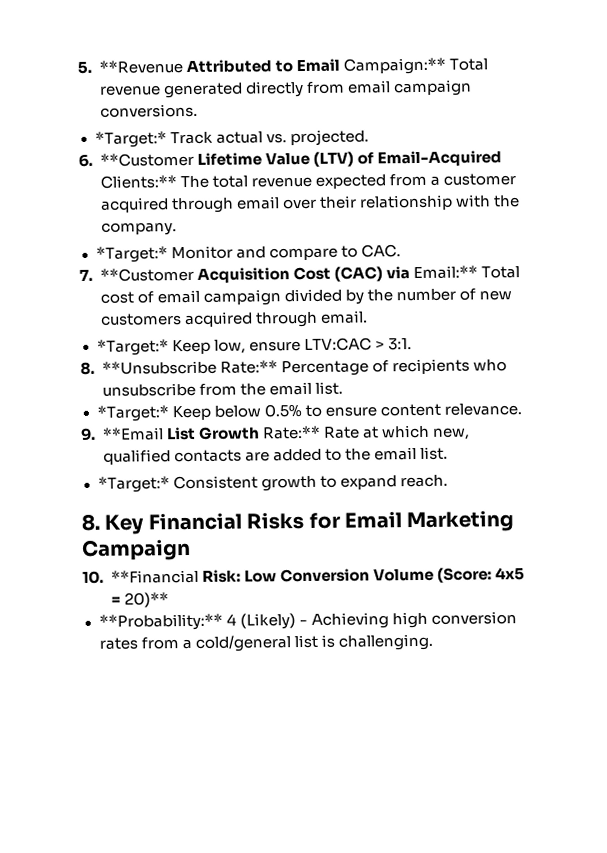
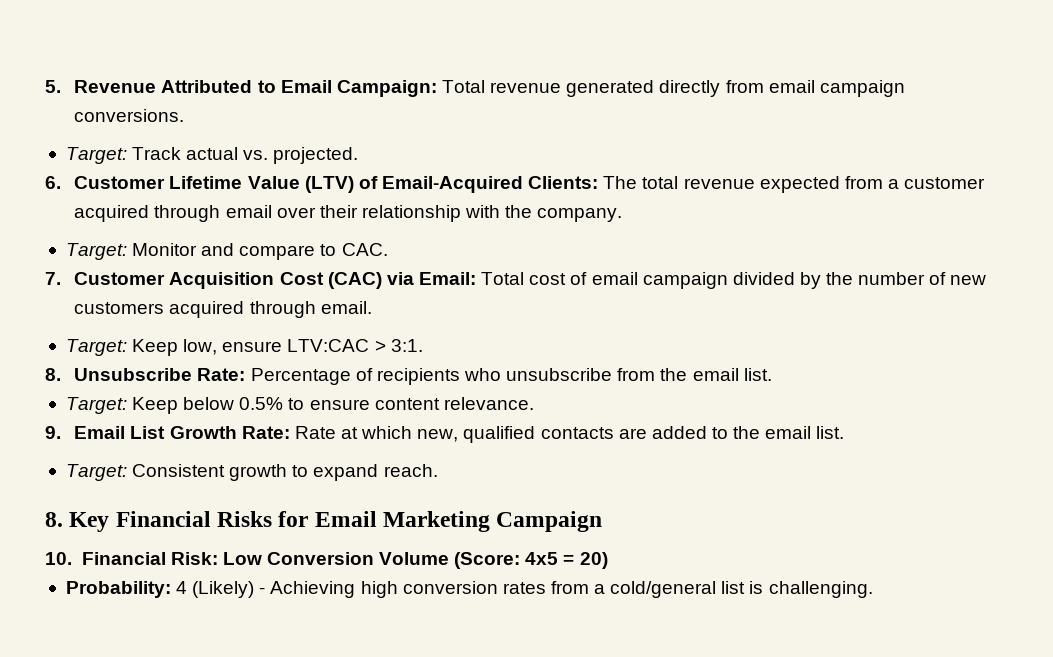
- 5. **Revenue Attributed to Email Campaign:** Total revenue generated directly from email campaign conversions.
+ 5. Revenue Attributed to Email Campaign: Total revenue generated directly from email campaign conversions.
- *Target:* Track actual vs. projected.
+ Target: Track actual vs. projected.
- 6. **Customer Lifetime Value (LTV) of Email-Acquired Clients:** The total revenue expected from a customer acquired through email over their relationship with the company.
+ 6. Customer Lifetime Value (LTV) of Email-Acquired Clients: The total revenue expected from a customer acquired through email over their relationship with the company.
- *Target:* Monitor and compare to CAC.
+ Target: Monitor and compare to CAC.
- 7. **Customer Acquisition Cost (CAC) via Email:** Total cost of email campaign divided by the number of new customers acquired through email.
+ 7. Customer Acquisition Cost (CAC) via Email: Total cost of email campaign divided by the number of new customers acquired through email.
- *Target:* Keep low, ensure LTV:CAC > 3:1.
+ Target: Keep low, ensure LTV:CAC > 3:1.
- 8. **Unsubscribe Rate:** Percentage of recipients who unsubscribe from the email list.
+ 8. Unsubscribe Rate: Percentage of recipients who unsubscribe from the email list.
- *Target:* Keep below 0.5% to ensure content relevance.
+ Target: Keep below 0.5% to ensure content relevance.
- 9. **Email List Growth Rate:** Rate at which new, qualified contacts are added to the email list.
+ 9. Email List Growth Rate: Rate at which new, qualified contacts are added to the email list.
- *Target:* Consistent growth to expand reach.
+ Target: Consistent growth to expand reach.
- 10. **Financial Risk: Low Conversion Volume (Score: 4x5 = 20)**
- **Probability:** 4 (Likely) - Achieving high conversion rates from a cold/general list is challenging.
+ 10. Financial Risk: Low Conversion Volume (Score: 4x5 = 20)
+ Probability: 4 (Likely) - Achieving high conversion rates from a cold/general list is challenging.

